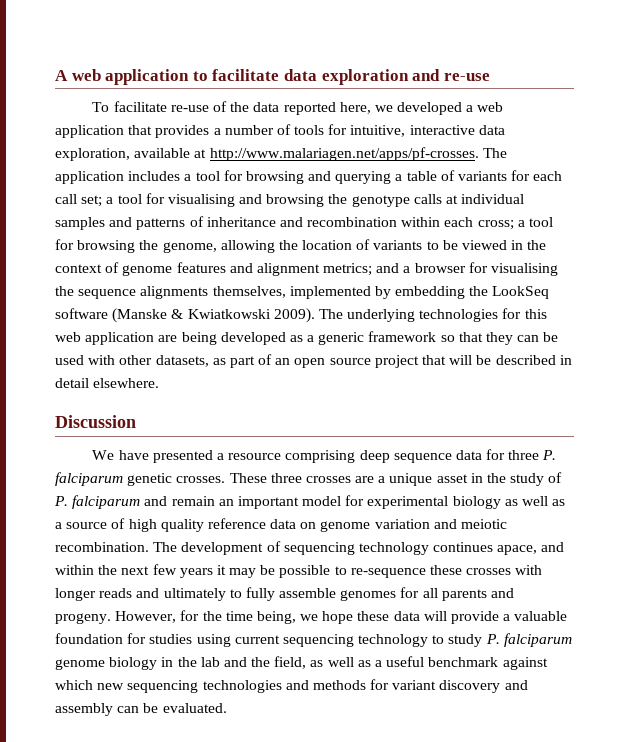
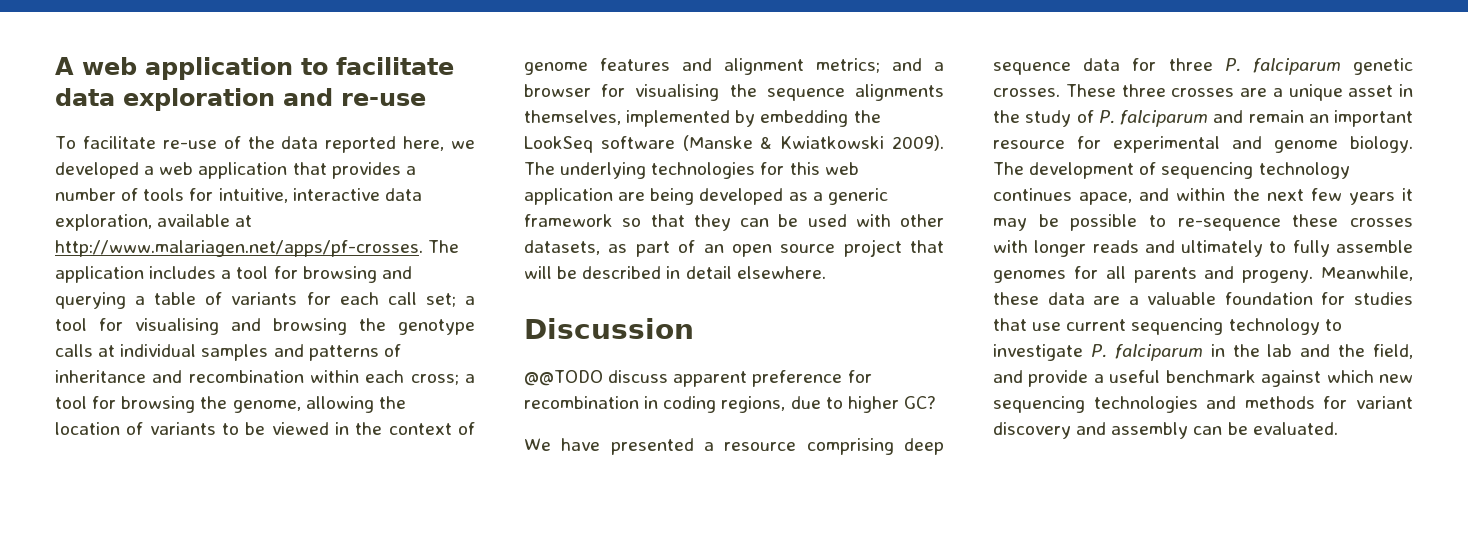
+ @@TODO discuss apparent preference for recombination in coding regions, due to higher GC?
- These three crosses are a unique asset in the study of P. falciparum and remain an important model for experimental biology as well as a source of high quality reference data on genome variation and meiotic recombination.
+ These three crosses are a unique asset in the study of P. falciparum and remain an important resource for experimental and genome biology.
- However, for the time being, we hope these data will provide a valuable foundation for studies using current sequencing technology to study P. falciparum genome biology in the lab and the field, as well as a useful benchmark against which new sequencing technologies and methods for variant discovery and assembly can be evaluated.
+ Meanwhile, these data are a valuable foundation for studies that use current sequencing technology to investigate P. falciparum in the lab and the field, and provide a useful benchmark against which new sequencing technologies and methods for variant discovery and assembly can be evaluated.

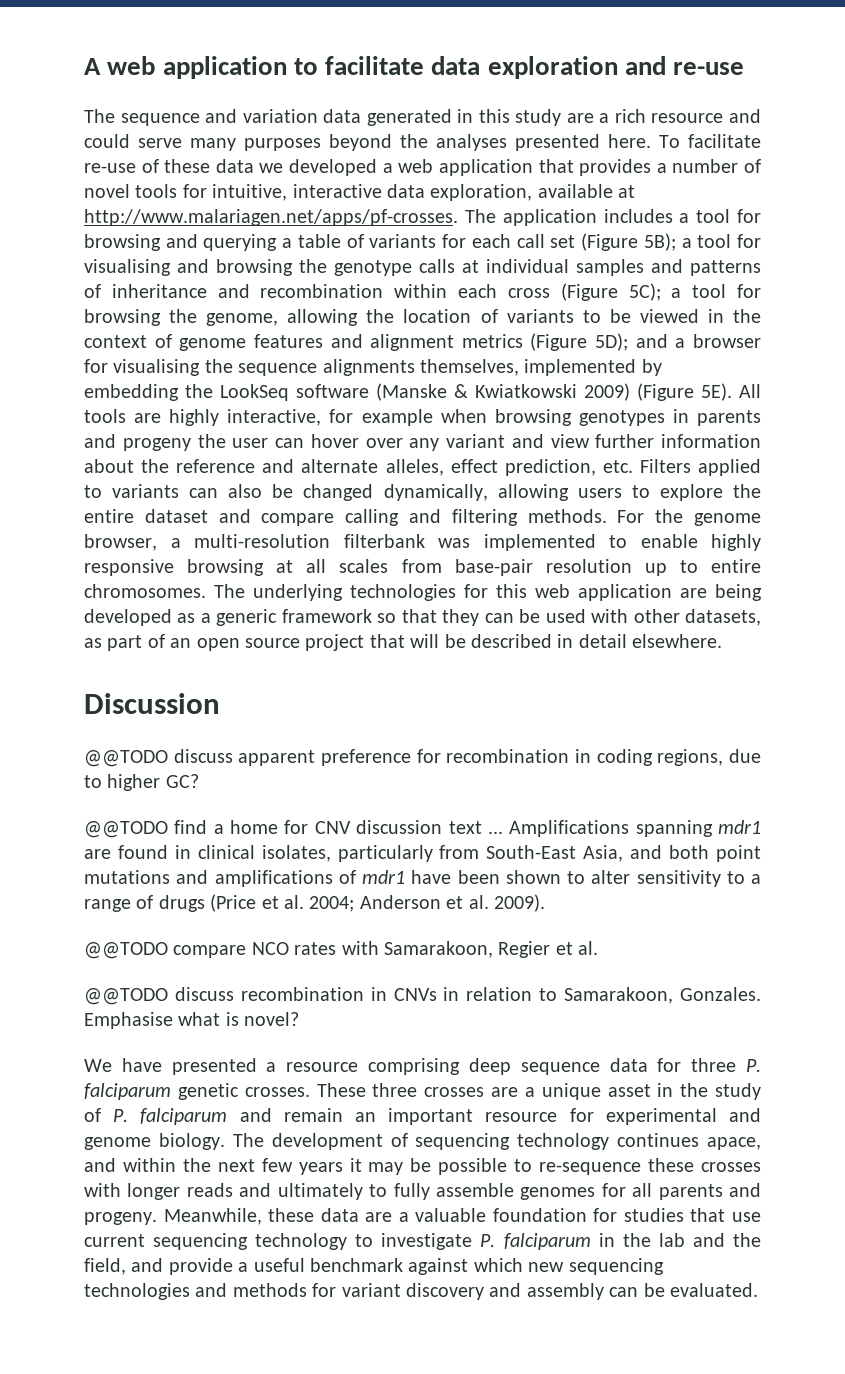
- To facilitate re-use of the data reported here, we developed a web application that provides a number of tools for intuitive, interactive data exploration, available at http://www.malariagen.net/apps/pf-crosses. The application includes a tool for browsing and querying a table of variants for each call set;
+ The sequence and variation data generated in this study are a rich resource and could serve many purposes beyond the analyses presented here. To facilitate re-use of these data we developed a web application that provides a number of novel tools for intuitive, interactive data exploration, available at http://www.malariagen.net/apps/pf-crosses. The application includes a tool for browsing and querying a table of variants for each call set (Figure 5B);
- a tool for visualising and browsing the genotype calls at individual samples and patterns of inheritance and recombination within each cross;
+ a tool for visualising and browsing the genotype calls at individual samples and patterns of inheritance and recombination within each cross (Figure 5C);
- a tool for browsing the genome, allowing the location of variants to be viewed in the context of genome features and alignment metrics;
+ a tool for browsing the genome, allowing the location of variants to be viewed in the context of genome features and alignment metrics (Figure 5D);
- and a browser for visualising the sequence alignments themselves, implemented by embedding the LookSeq software (Manske & Kwiatkowski 2009).
+ and a browser for visualising the sequence alignments themselves, implemented by embedding the LookSeq software (Manske & Kwiatkowski 2009) (Figure 5E). All tools are highly interactive, for example when browsing genotypes in parents and progeny the user can hover over any variant and view further information about the reference and alternate alleles, effect prediction, etc. Filters applied to variants can also be changed dynamically, allowing users to explore the entire dataset and compare calling and filtering methods. For the genome browser, a multi-resolution filterbank was implemented to enable highly responsive browsing at all scales from base-pair resolution up to entire chromosomes.
+ @@TODO find a home for CNV discussion text ... Amplifications spanning mdr1 are found in clinical isolates, particularly from South-East Asia, and both point mutations and amplifications of mdr1 have been shown to alter sensitivity to a range of drugs (Price et al. 2004; Anderson et al. 2009).
+ @@TODO compare NCO rates with Samarakoon, Regier et al.
+ @@TODO discuss recombination in CNVs in relation to Samarakoon, Gonzales. Emphasise what is novel?

